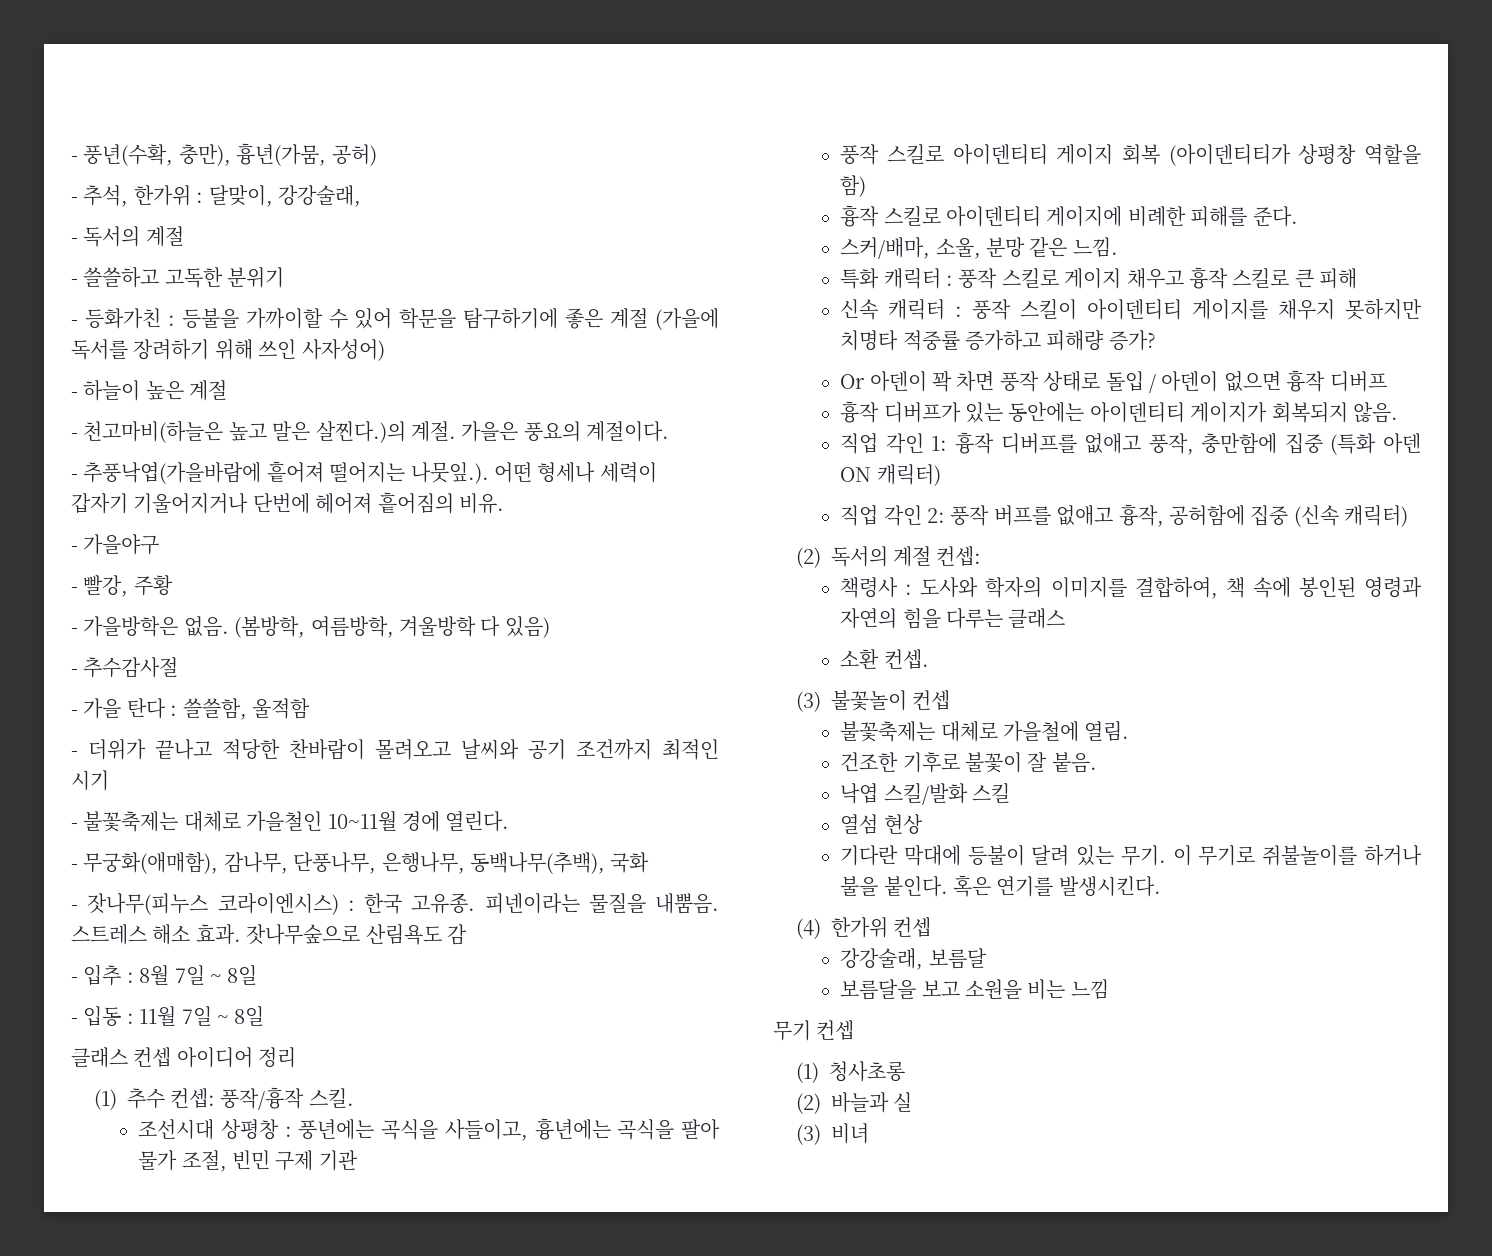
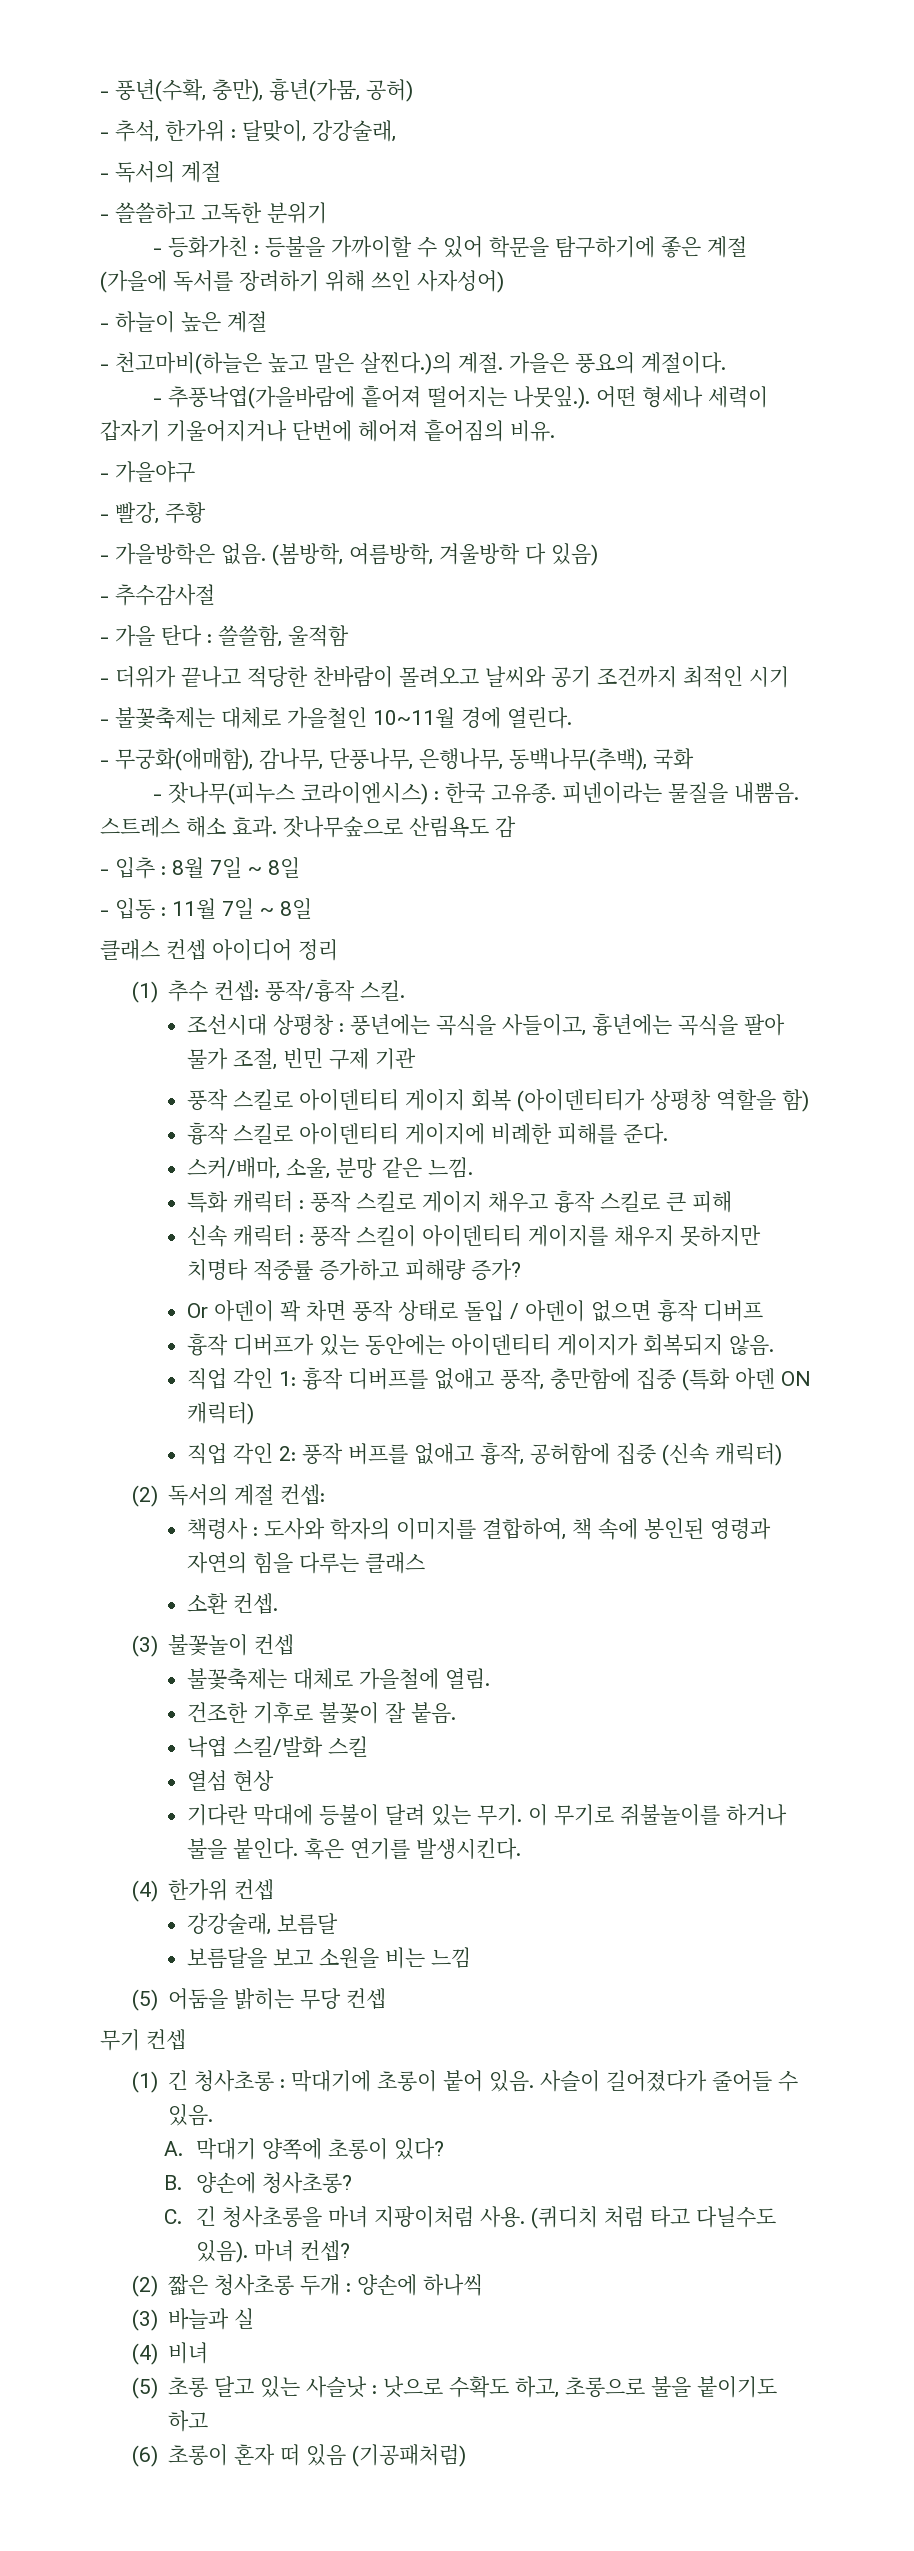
+ (5) 어둠을 밝히는 무당 컨셉
- (1) 청사초롱
- (2) 바늘과 실
+ (1) 긴 청사초롱 : 막대기에 초롱이 붙어 있음. 사슬이 길어졌다가 줄어들 수 있음.
+ A. 막대기 양쪽에 초롱이 있다?
+ B. 양손에 청사초롱?
+ C. 긴 청사초롱을 마녀 지팡이처럼 사용. (퀴디치 처럼 타고 다닐수도 있음). 마녀 컨셉?
+ (2) 짧은 청사초롱 두개 : 양손에 하나씩
+ (3) 바늘과 실
- (3) 비녀
+ (4) 비녀
+ (5) 초롱 달고 있는 사슬낫 : 낫으로 수확도 하고, 초롱으로 불을 붙이기도 하고
+ (6) 초롱이 혼자 떠 있음 (기공패처럼)

